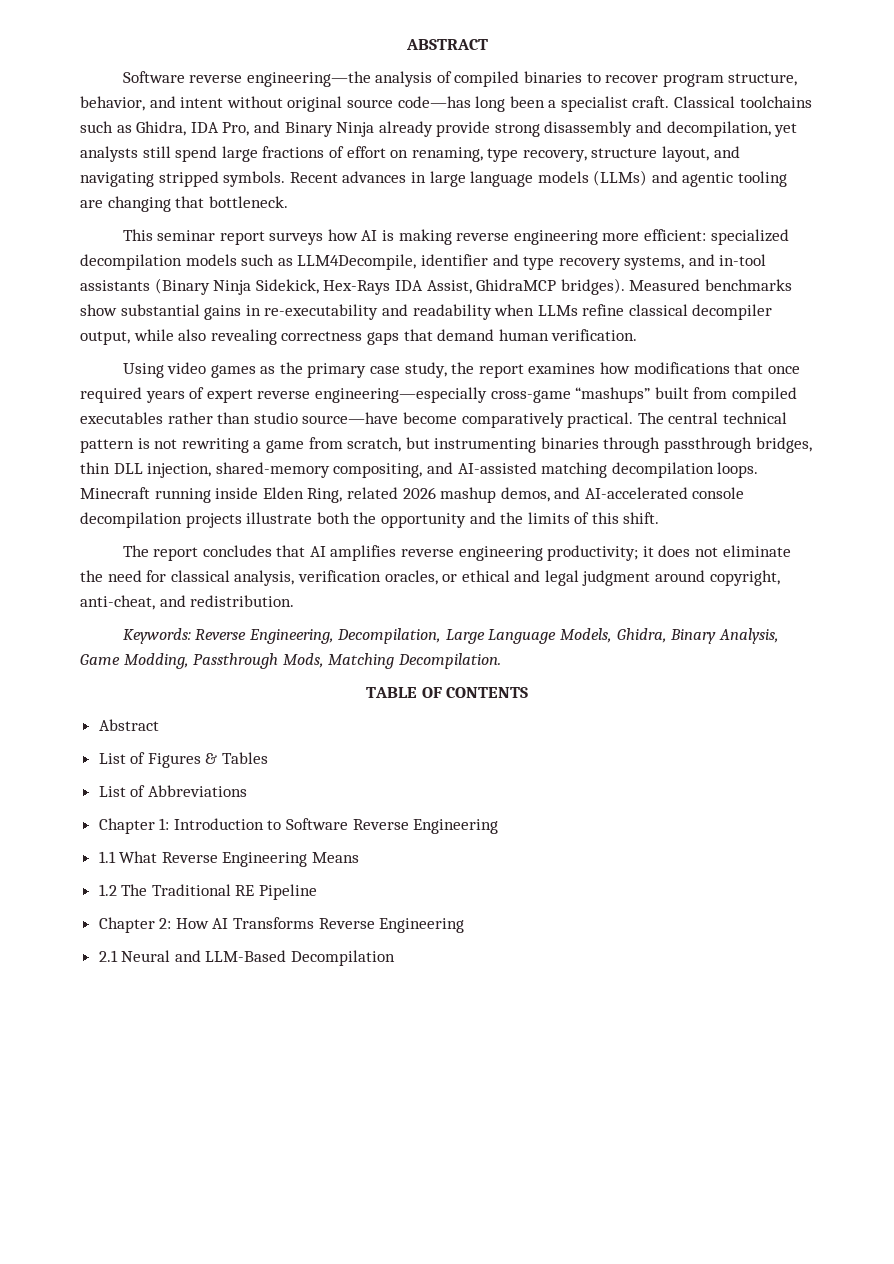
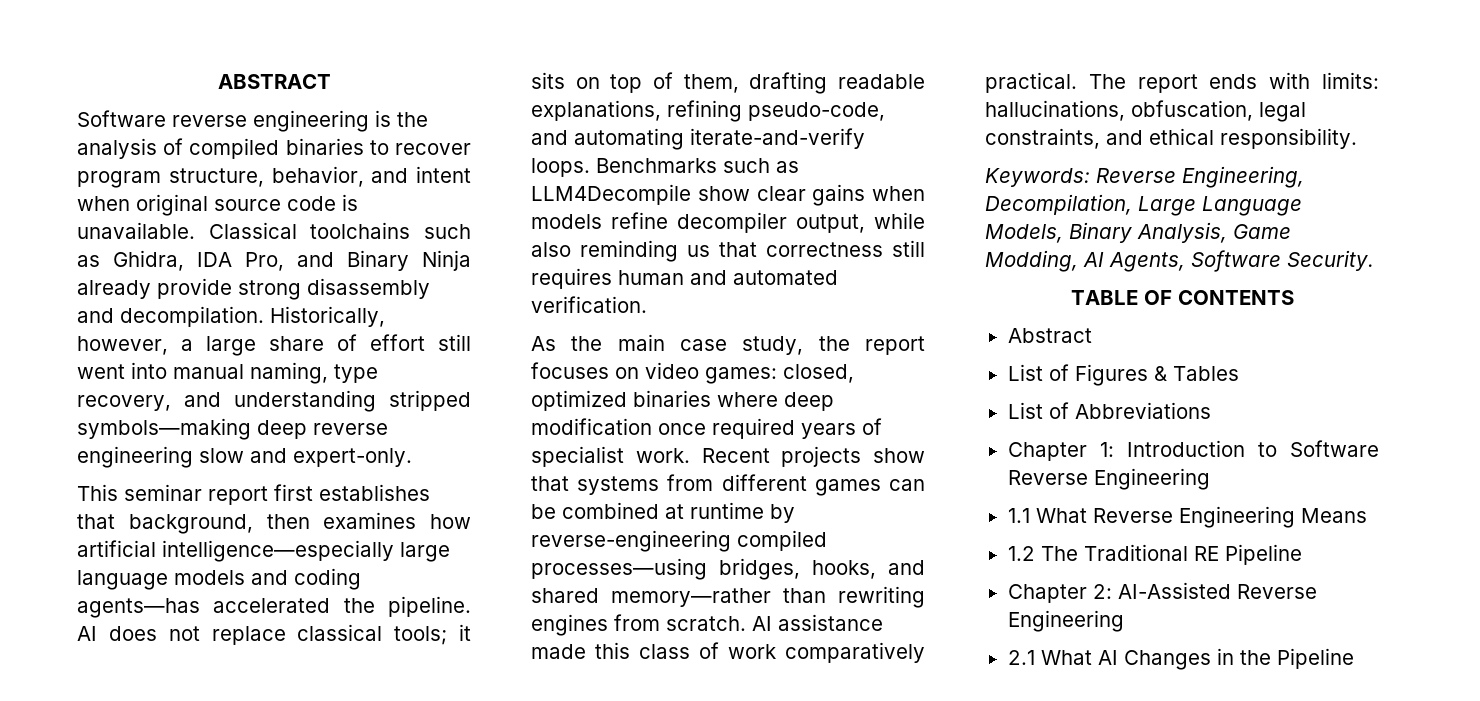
- Software reverse engineering—the analysis of compiled binaries to recover program structure, behavior, and intent without original source code—has long been a specialist craft.
+ Software reverse engineering is the analysis of compiled binaries to recover program structure, behavior, and intent when original source code is unavailable.
- Classical toolchains such as Ghidra, IDA Pro, and Binary Ninja already provide strong disassembly and decompilation, yet analysts still spend large fractions of effort on renaming, type recovery, structure layout, and navigating stripped symbols. Recent advances in large language models (LLMs) and agentic tooling are changing that bottleneck.
- This seminar report surveys how AI is making reverse engineering more efficient: specialized decompilation models such as LLM4Decompile, identifier and type recovery systems, and in-tool assistants (Binary Ninja Sidekick, Hex-Rays IDA Assist, GhidraMCP bridges). Measured benchmarks show substantial gains in re-executability and readability when LLMs refine classical decompiler output, while also revealing correctness gaps that demand human verification.
- Using video games as the primary case study, the report examines how modifications that once required years of expert reverse engineering—especially cross-game “mashups” built from compiled executables rather than studio source—have become comparatively practical. The central technical pattern is not rewriting a game from scratch, but instrumenting binaries through passthrough bridges, thin DLL injection, shared-memory compositing, and AI-assisted matching decompilation loops. Minecraft running inside Elden Ring, related 2026 mashup demos, and AI-accelerated console decompilation projects illustrate both the opportunity and the limits of this shift.
- The report concludes that AI amplifies reverse engineering productivity; it does not eliminate the need for classical analysis, verification oracles, or ethical and legal judgment around copyright, anti-cheat, and redistribution.
+ Classical toolchains such as Ghidra, IDA Pro, and Binary Ninja already provide strong disassembly and decompilation. Historically, however, a large share of effort still went into manual naming, type recovery, and understanding stripped symbols—making deep reverse engineering slow and expert-only.
+ This seminar report first establishes that background, then examines how artificial intelligence—especially large language models and coding agents—has accelerated the pipeline. AI does not replace classical tools; it sits on top of them, drafting readable explanations, refining pseudo-code, and automating iterate-and-verify loops. Benchmarks such as LLM4Decompile show clear gains when models refine decompiler output, while also reminding us that correctness still requires human and automated verification.
+ As the main case study, the report focuses on video games: closed, optimized binaries where deep modification once required years of specialist work. Recent projects show that systems from different games can be combined at runtime by reverse-engineering compiled processes—using bridges, hooks, and shared memory—rather than rewriting engines from scratch. AI assistance made this class of work comparatively practical. The report ends with limits: hallucinations, obfuscation, legal constraints, and ethical responsibility.
- Keywords: Reverse Engineering, Decompilation, Large Language Models, Ghidra, Binary Analysis, Game Modding, Passthrough Mods, Matching Decompilation.
+ Keywords: Reverse Engineering, Decompilation, Large Language Models, Binary Analysis, Game Modding, AI Agents, Software Security.
- Chapter 2: How AI Transforms Reverse Engineering
+ Chapter 2: AI-Assisted Reverse Engineering
- 2.1 Neural and LLM-Based Decompilation
+ 2.1 What AI Changes in the Pipeline

